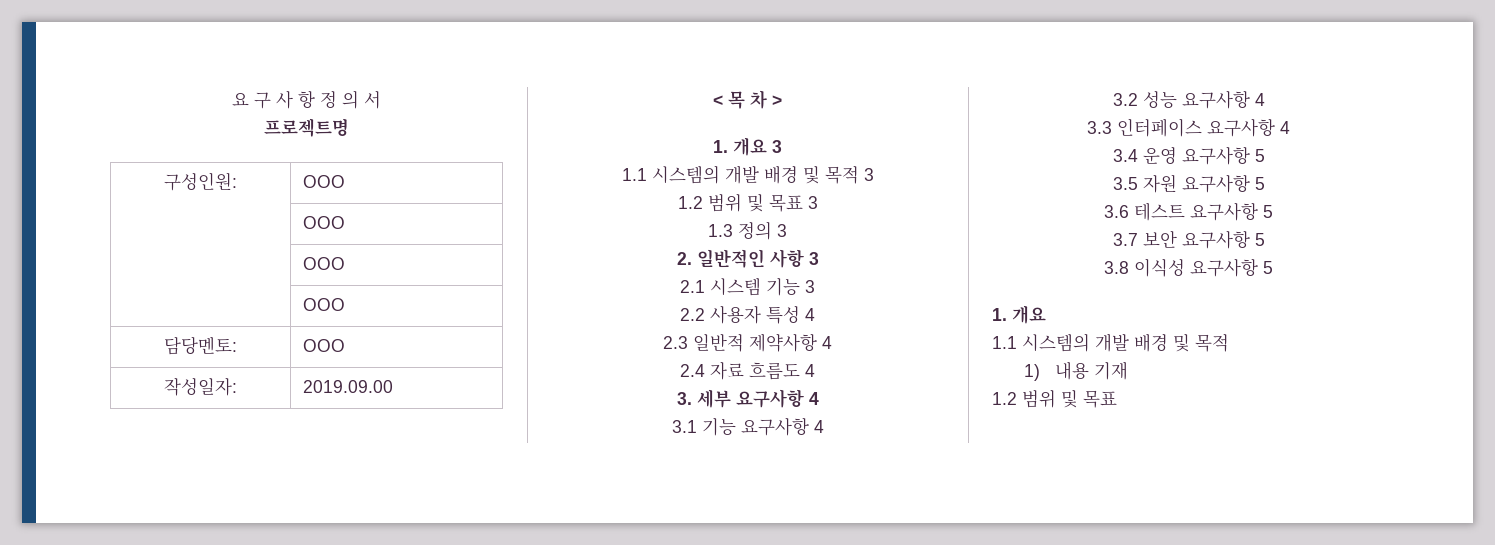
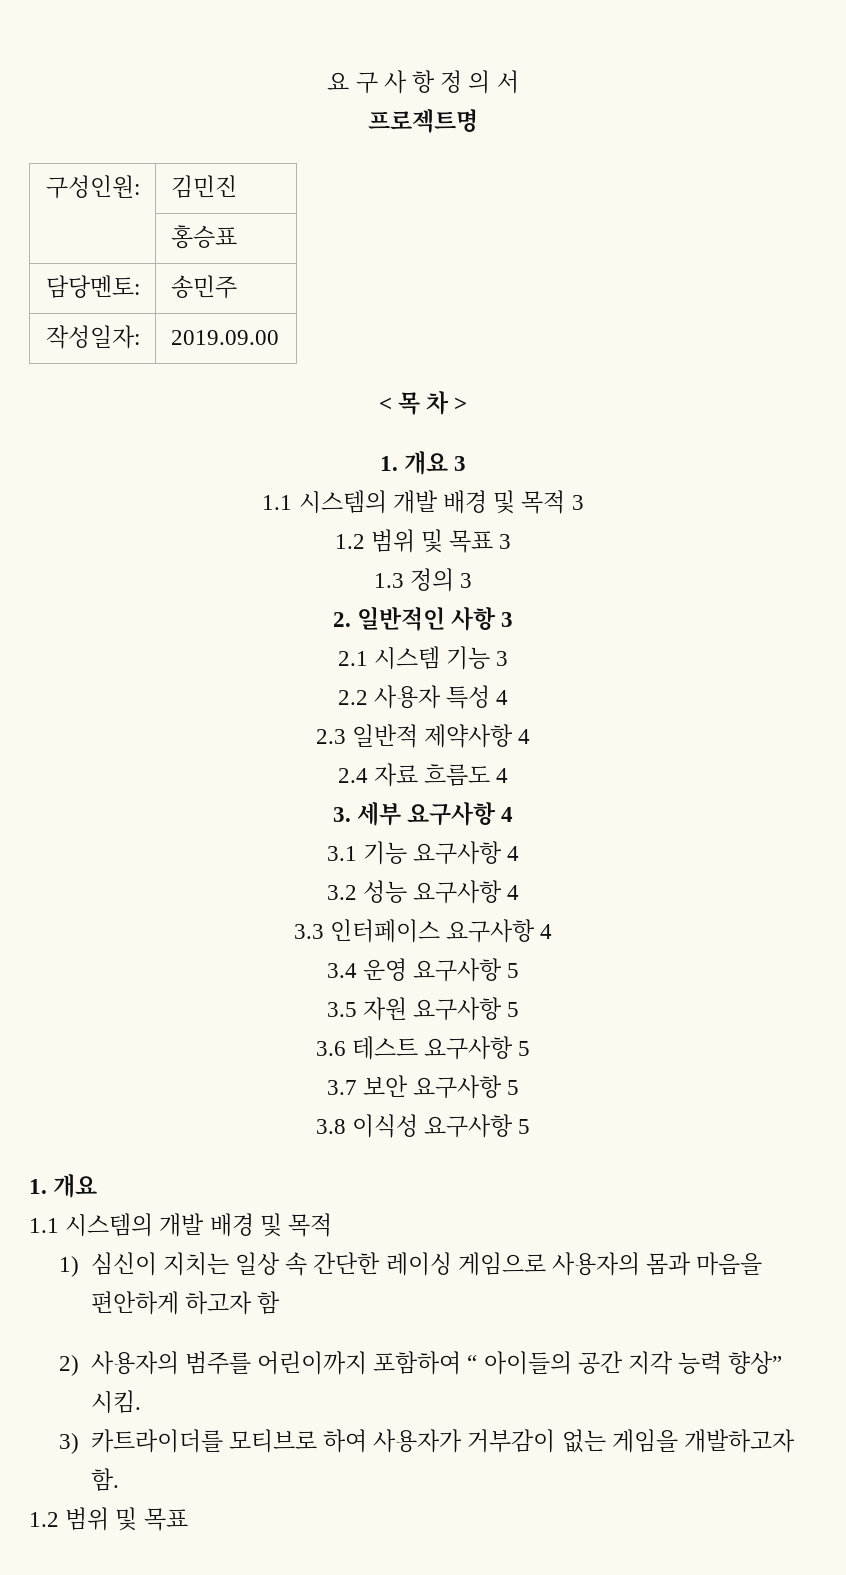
- 구성인원: | OOO
- | OOO
- | OOO
- | OOO
+ 구성인원: | 김민진
+ | 홍승표
- 담당멘토: | OOO
+ 담당멘토: | 송민주
- 1) 내용 기재
+ 1) 심신이 지치는 일상 속 간단한 레이싱 게임으로 사용자의 몸과 마음을 편안하게 하고자 함
+ 2) 사용자의 범주를 어린이까지 포함하여 “ 아이들의 공간 지각 능력 향상” 시킴.
+ 3) 카트라이더를 모티브로 하여 사용자가 거부감이 없는 게임을 개발하고자 함.

